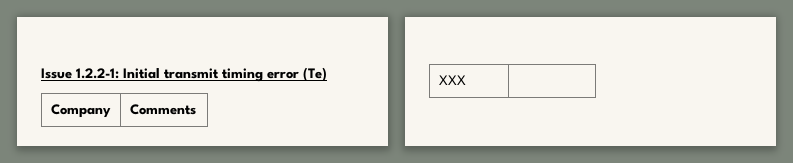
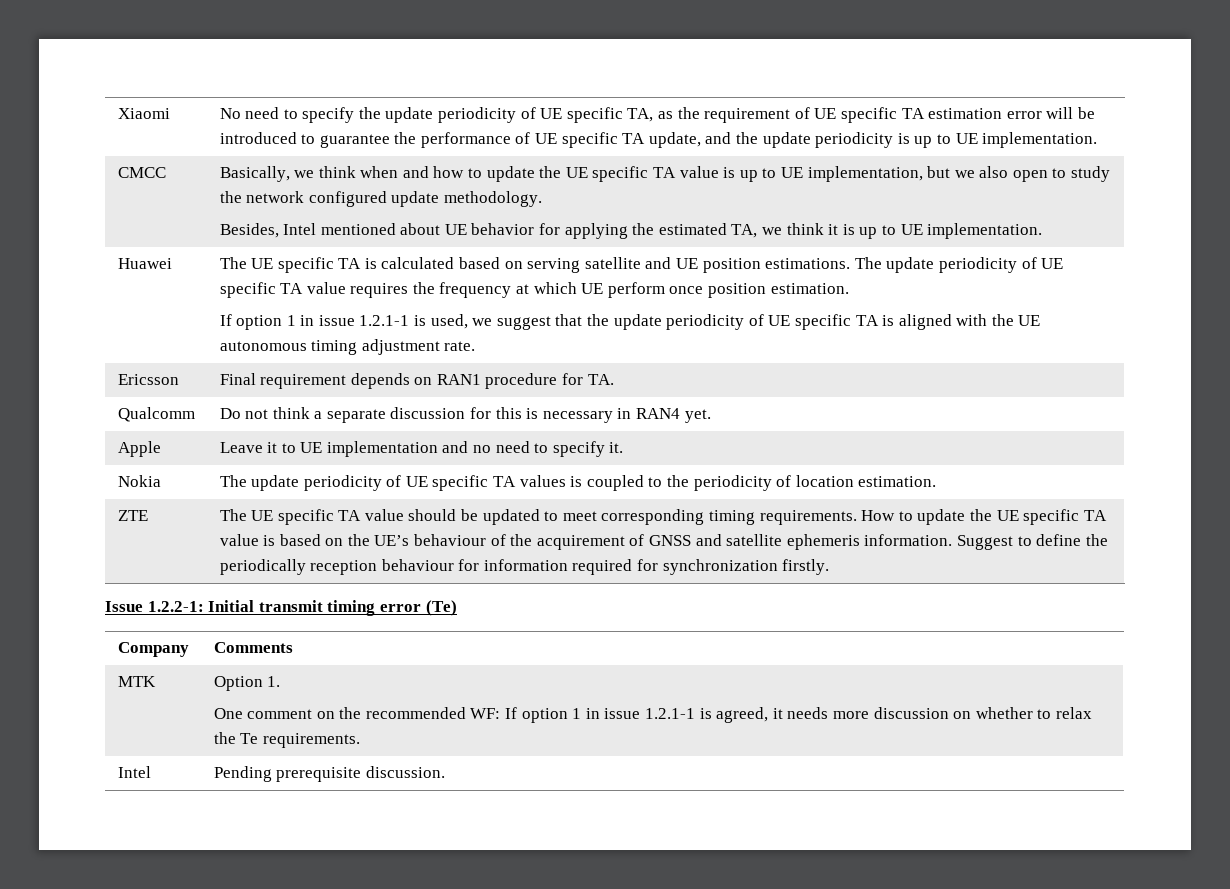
+ Xiaomi | No need to specify the update periodicity of UE specific TA, as the requirement of UE specific TA estimation error will be introduced to guarantee the performance of UE specific TA update, and the update periodicity is up to UE implementation.
+ CMCC | Basically, we think when and how to update the UE specific TA value is up to UE implementation, but we also open to study the network configured update methodology.
+ Besides, Intel mentioned about UE behavior for applying the estimated TA, we think it is up to UE implementation.
+ Huawei | The UE specific TA is calculated based on serving satellite and UE position estimations. The update periodicity of UE specific TA value requires the frequency at which UE perform once position estimation.
+ If option 1 in issue 1.2.1-1 is used, we suggest that the update periodicity of UE specific TA is aligned with the UE autonomous timing adjustment rate.
+ Ericsson | Final requirement depends on RAN1 procedure for TA.
+ Qualcomm | Do not think a separate discussion for this is necessary in RAN4 yet.
+ Apple | Leave it to UE implementation and no need to specify it.
+ Nokia | The update periodicity of UE specific TA values is coupled to the periodicity of location estimation.
+ ZTE | The UE specific TA value should be updated to meet corresponding timing requirements. How to update the UE specific TA value is based on the UE’s behaviour of the acquirement of GNSS and satellite ephemeris information. Suggest to define the periodically reception behaviour for information required for synchronization firstly.
- XXX |
+ MTK | Option 1.
+ One comment on the recommended WF: If option 1 in issue 1.2.1-1 is agreed, it needs more discussion on whether to relax the Te requirements.
+ Intel | Pending prerequisite discussion.

